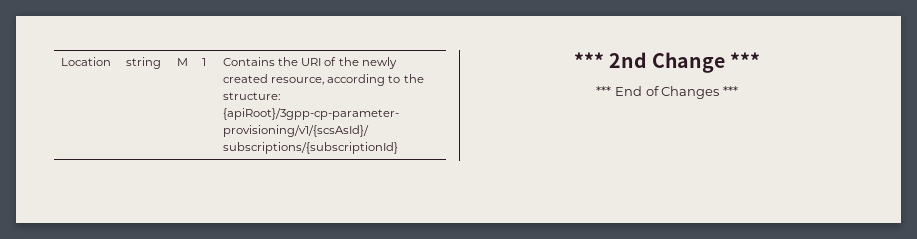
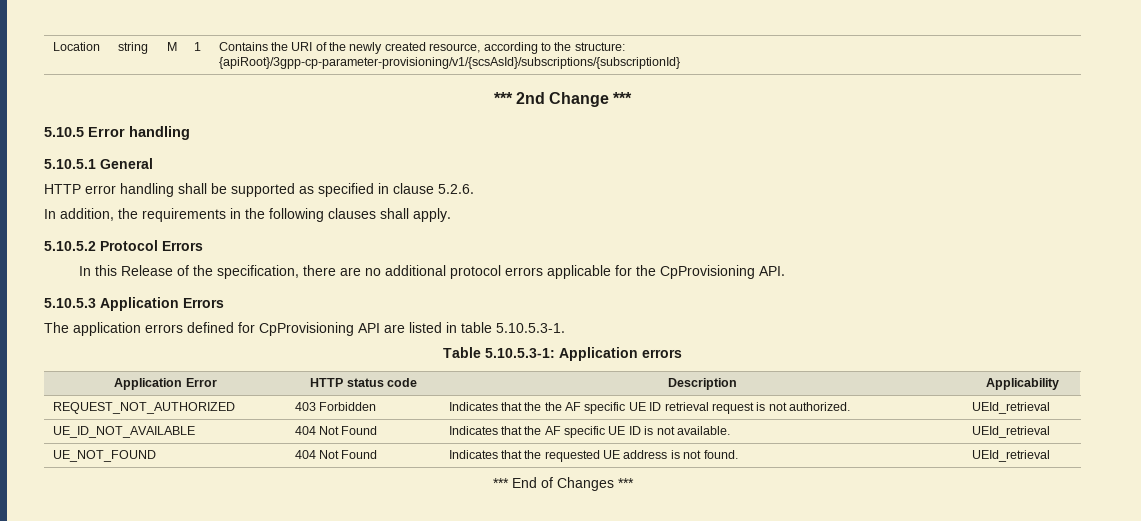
+ 5.10.5 Error handling
+ 5.10.5.1 General
+ HTTP error handling shall be supported as specified in clause 5.2.6.
+ In addition, the requirements in the following clauses shall apply.
+ 5.10.5.2 Protocol Errors
+ In this Release of the specification, there are no additional protocol errors applicable for the CpProvisioning API.
+ 5.10.5.3 Application Errors
+ The application errors defined for CpProvisioning API are listed in table 5.10.5.3-1.
+ Table 5.10.5.3-1: Application errors
+ Application Error | HTTP status code | Description | Applicability
+ REQUEST_NOT_AUTHORIZED | 403 Forbidden | Indicates that the the AF specific UE ID retrieval request is not authorized. | UEId_retrieval
+ UE_ID_NOT_AVAILABLE | 404 Not Found | Indicates that the AF specific UE ID is not available. | UEId_retrieval
+ UE_NOT_FOUND | 404 Not Found | Indicates that the requested UE address is not found. | UEId_retrieval

